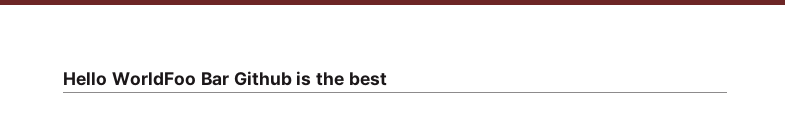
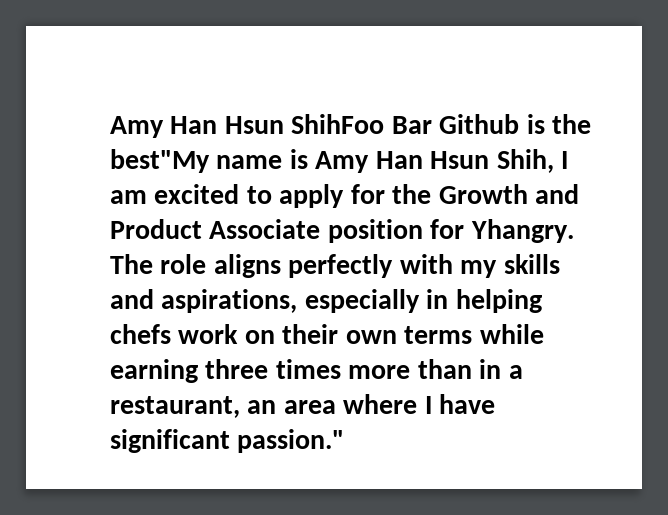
- Hello WorldFoo Bar Github is the best
+ Amy Han Hsun ShihFoo Bar Github is the best"My name is Amy Han Hsun Shih, I am excited to apply for the Growth and Product Associate position for Yhangry. The role aligns perfectly with my skills and aspirations, especially in helping chefs work on their own terms while earning three times more than in a restaurant, an area where I have significant passion."

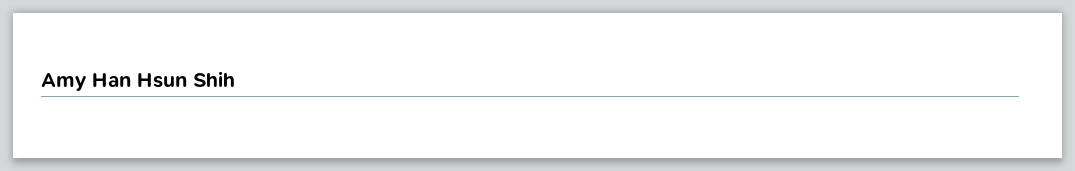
- Amy Han Hsun ShihFoo Bar Github is the best"My name is Amy Han Hsun Shih, I am excited to apply for the Growth and Product Associate position for Yhangry. The role aligns perfectly with my skills and aspirations, especially in helping chefs work on their own terms while earning three times more than in a restaurant, an area where I have significant passion."
+ Amy Han Hsun Shih

